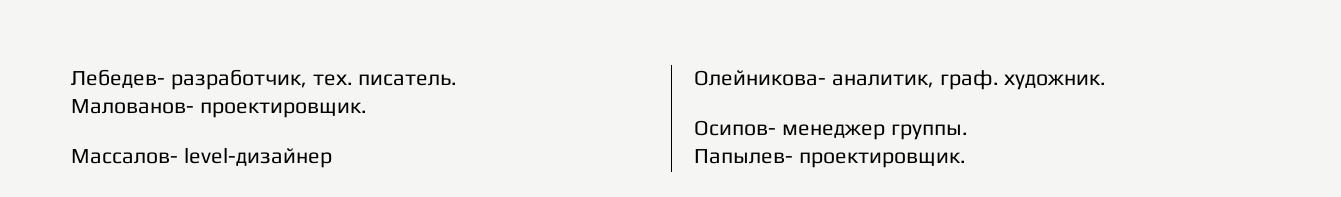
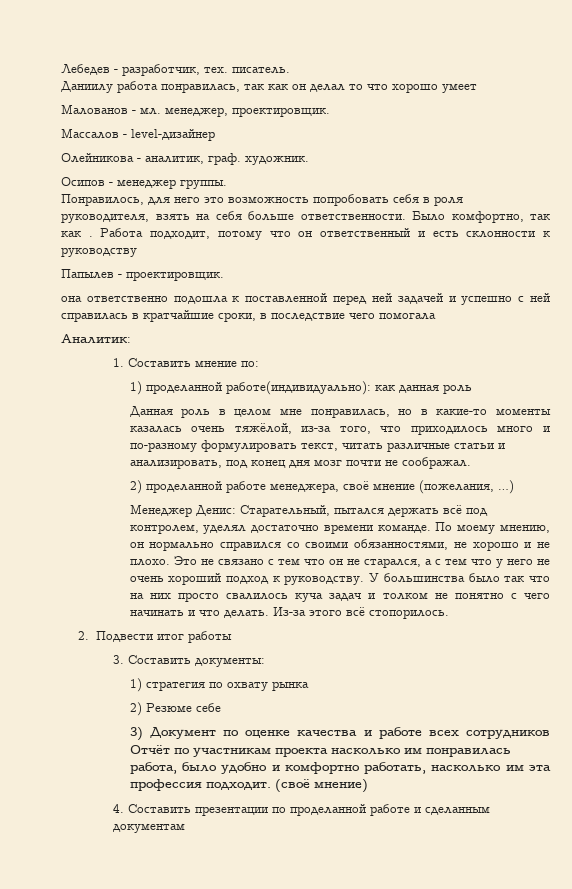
- Лебедев- разработчик, тех. писатель.
+ Лебедев - разработчик, тех. писатель.
- Малованов- проектировщик.
- Массалов- level-дизайнер
+ Даниилу работа понравилась, так как он делал то что хорошо умеет
+ Малованов - мл. менеджер, проектировщик.
+ Массалов - level-дизайнер
- Олейникова- аналитик, граф. художник.
+ Олейникова - аналитик, граф. художник.
- Осипов- менеджер группы.
+ Осипов - менеджер группы.
- Папылев- проектировщик.
+ Понравилось, для него это возможность попробовать себя в роля руководителя, взять на себя больше ответственности. Было комфортно, так как . Работа подходит, потому что он ответственный и есть склонности к руководству
+ Папылев - проектировщик.
+ она ответственно подошла к поставленной перед ней задачей и успешно с ней справилась в кратчайшие сроки, в последствие чего помогала
+ Аналитик:
+ 1. Составить мнение по:
+ 1) проделанной работе(индивидуально): как данная роль
+ Данная роль в целом мне понравилась, но в какие-то моменты казалась очень тяжёлой, из-за того, что приходилось много и по-разному формулировать текст, читать различные статьи и анализировать, под конец дня мозг почти не соображал.
+ 2) проделанной работе менеджера, своё мнение (пожелания, …)
+ Менеджер Денис: Старательный, пытался держать всё под контролем, уделял достаточно времени команде. По моему мнению, он нормально справился со своими обязанностями, не хорошо и не плохо. Это не связано с тем что он не старался, а с тем что у него не очень хороший подход к руководству. У большинства было так что на них просто свалилось куча задач и толком не понятно с чего начинать и что делать. Из-за этого всё стопорилось.
+ 2. Подвести итог работы
+ 3. Составить документы:
+ 1) стратегия по охвату рынка
+ 2) Резюме себе
+ 3) Документ по оценке качества и работе всех сотрудников Отчёт по участникам проекта насколько им понравилась работа, было удобно и комфортно работать, насколько им эта профессия подходит. (своё мнение)
+ 4. Составить презентации по проделанной работе и сделанным документам

